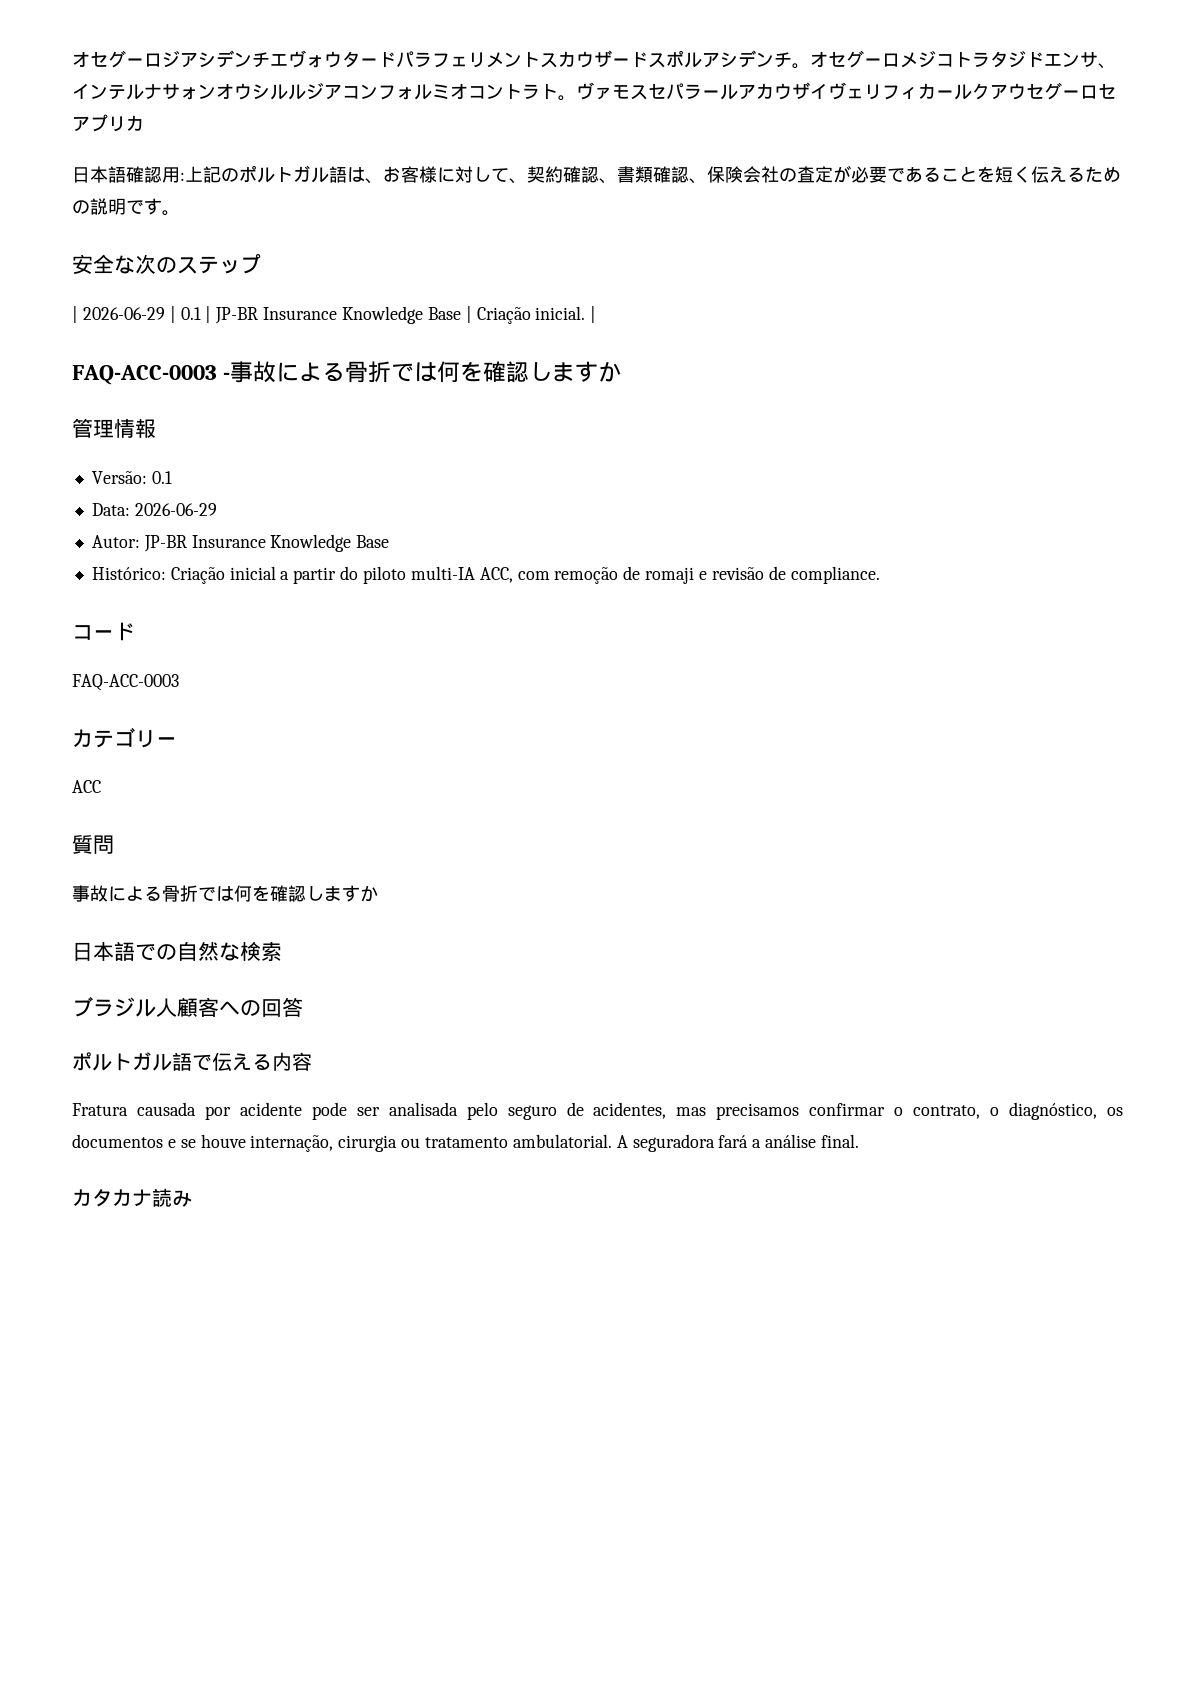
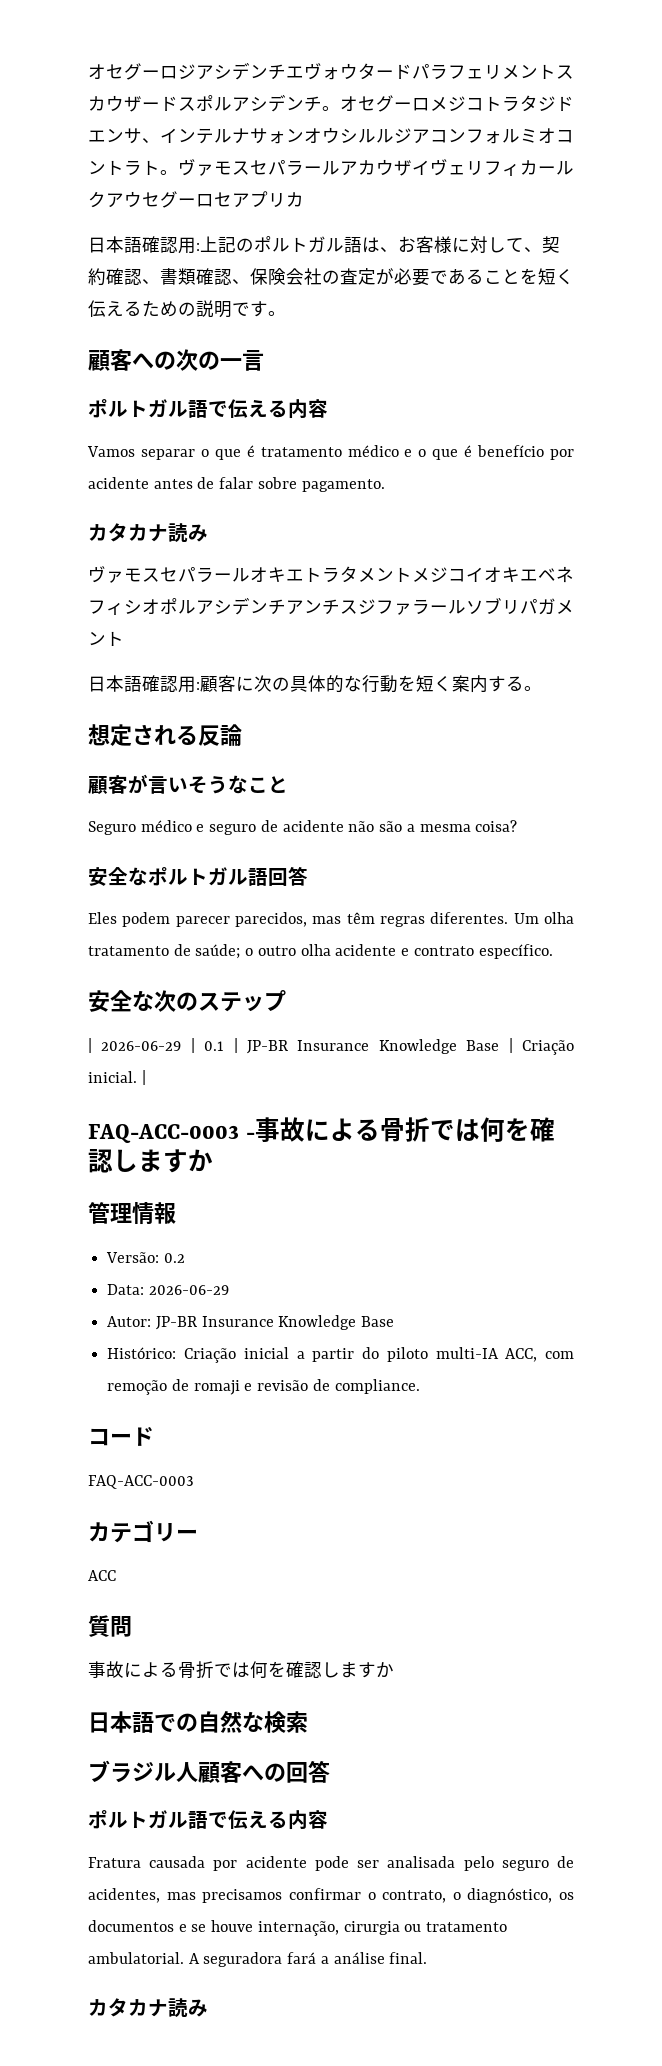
+ 顧客への次の一言
+ ポルトガル語で伝える内容
+ Vamos separar o que é tratamento médico e o que é benefício por acidente antes de falar sobre pagamento.
+ カタカナ読み
+ ヴァモスセパラールオキエトラタメントメジコイオキエベネフィシオポルアシデンチアンチスジファラールソブリパガメント
+ 日本語確認用:顧客に次の具体的な行動を短く案内する。
+ 想定される反論
+ 顧客が言いそうなこと
+ Seguro médico e seguro de acidente não são a mesma coisa?
+ 安全なポルトガル語回答
+ Eles podem parecer parecidos, mas têm regras diferentes. Um olha tratamento de saúde; o outro olha acidente e contrato específico.
- Versão: 0.1
+ Versão: 0.2

